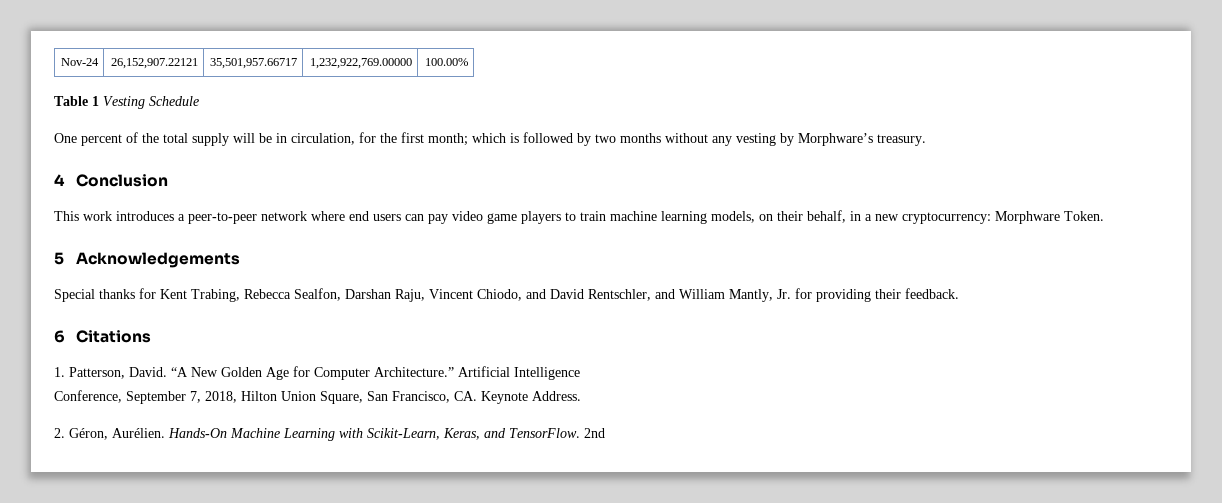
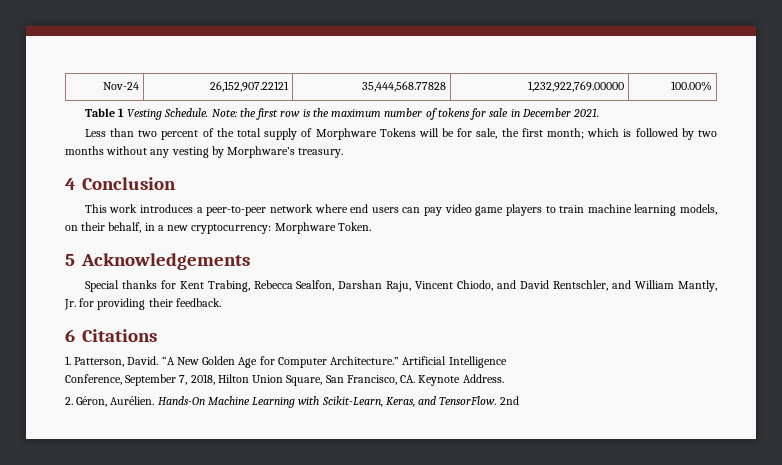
- Nov-24 | 26,152,907.22121 | 35,501,957.66717 | 1,232,922,769.00000 | 100.00%
+ Nov-24 | 26,152,907.22121 | 35,444,568.77828 | 1,232,922,769.00000 | 100.00%
- Table 1 Vesting Schedule
- One percent of the total supply will be in circulation, for the first month; which is followed by two months without any vesting by Morphware’s treasury.
+ Table 1 Vesting Schedule. Note: the first row is the maximum number of tokens for sale in December 2021.
+ Less than two percent of the total supply of Morphware Tokens will be for sale, the first month; which is followed by two months without any vesting by Morphware’s treasury.

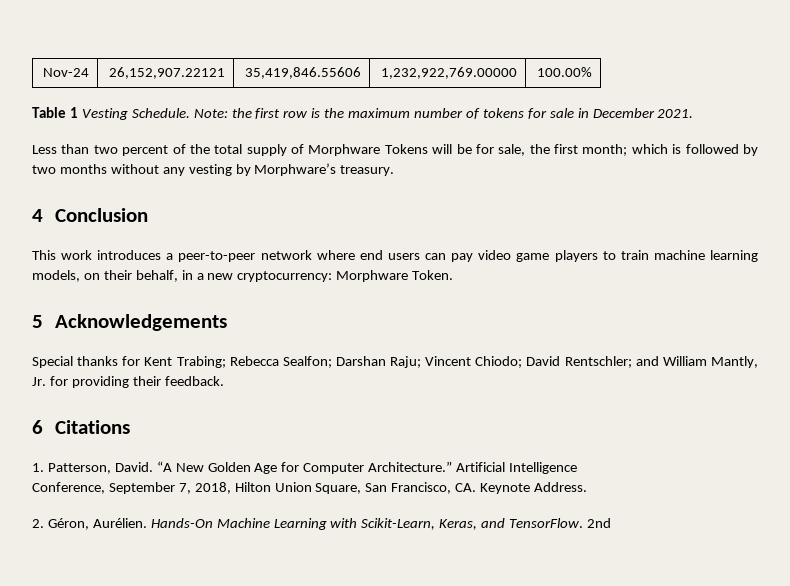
- Nov-24 | 26,152,907.22121 | 35,444,568.77828 | 1,232,922,769.00000 | 100.00%
+ Nov-24 | 26,152,907.22121 | 35,419,846.55606 | 1,232,922,769.00000 | 100.00%
- Special thanks for Kent Trabing, Rebecca Sealfon, Darshan Raju, Vincent Chiodo, and David Rentschler, and William Mantly, Jr. for providing their feedback.
+ Special thanks for Kent Trabing; Rebecca Sealfon; Darshan Raju; Vincent Chiodo; David Rentschler; and William Mantly, Jr. for providing their feedback.

